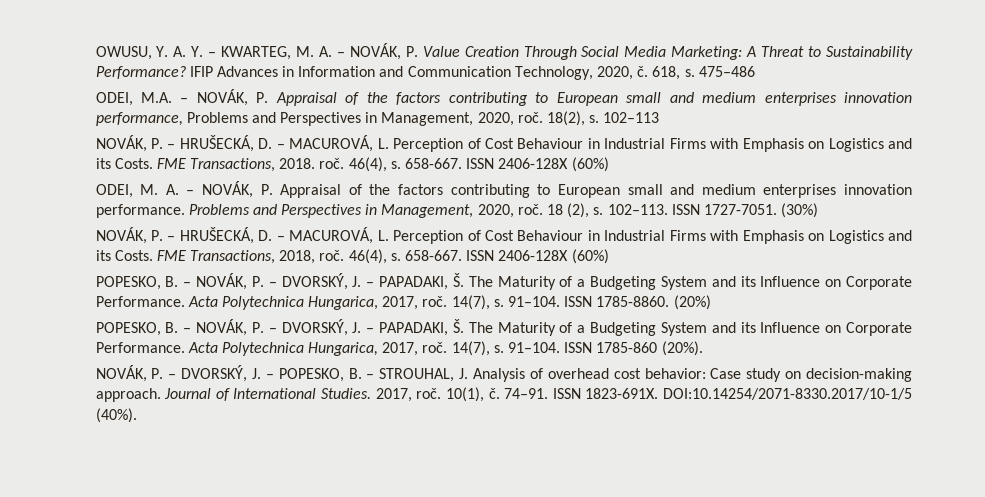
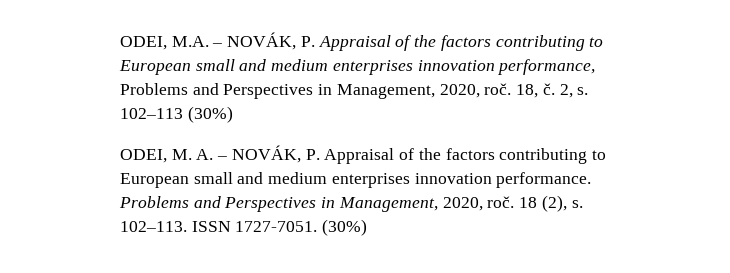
- OWUSU, Y. A. Y. – KWARTEG, M. A. – NOVÁK, P. Value Creation Through Social Media Marketing: A Threat to Sustainability Performance? IFIP Advances in Information and Communication Technology, 2020, č. 618, s. 475–486
- 18(2), s.
+ 18, č. 2, s.
- 102–113
- NOVÁK, P. – HRUŠECKÁ, D. – MACUROVÁ, L. Perception of Cost Behaviour in Industrial Firms with Emphasis on Logistics and its Costs. FME Transactions, 2018. roč. 46(4), s. 658-667. ISSN 2406-128X (60%)
+ 102–113 (30%)
- NOVÁK, P. – HRUŠECKÁ, D. – MACUROVÁ, L. Perception of Cost Behaviour in Industrial Firms with Emphasis on Logistics and its Costs. FME Transactions, 2018, roč. 46(4), s. 658-667. ISSN 2406-128X (60%)
- POPESKO, B. – NOVÁK, P. – DVORSKÝ, J. – PAPADAKI, Š. The Maturity of a Budgeting System and its Influence on Corporate Performance. Acta Polytechnica Hungarica, 2017, roč. 14(7), s. 91–104. ISSN 1785-8860. (20%)
- POPESKO, B. – NOVÁK, P. – DVORSKÝ, J. – PAPADAKI, Š. The Maturity of a Budgeting System and its Influence on Corporate Performance. Acta Polytechnica Hungarica, 2017, roč. 14(7), s. 91–104. ISSN 1785-860 (20%).
- NOVÁK, P. – DVORSKÝ, J. – POPESKO, B. – STROUHAL, J. Analysis of overhead cost behavior: Case study on decision-making approach. Journal of International Studies. 2017, roč. 10(1), č. 74–91. ISSN 1823-691X. DOI:10.14254/2071-8330.2017/10-1/5 (40%).

